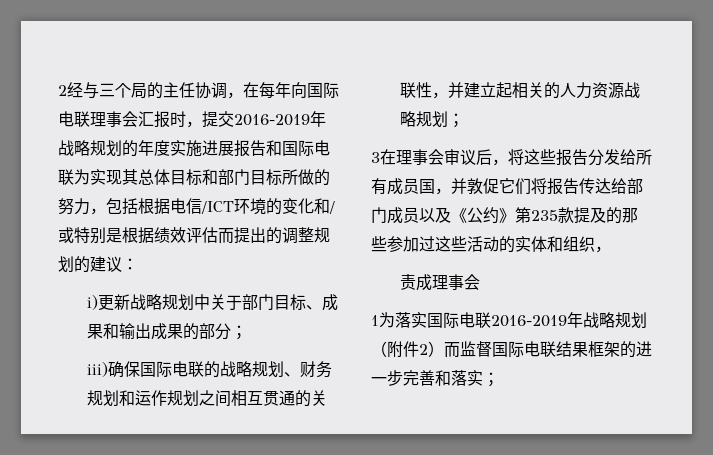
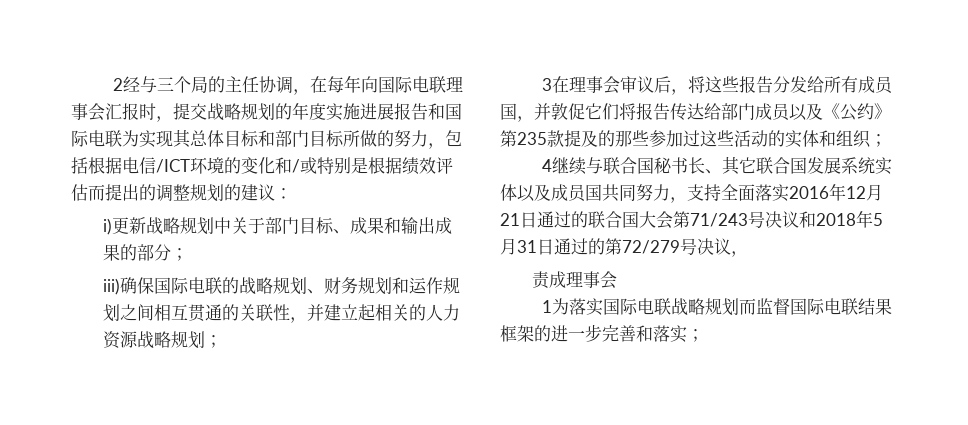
- 2经与三个局的主任协调，在每年向国际电联理事会汇报时，提交2016-2019年战略规划的年度实施进展报告和国际电联为实现其总体目标和部门目标所做的努力，包括根据电信/ICT环境的变化和/或特别是根据绩效评估而提出的调整规划的建议：
+ 2经与三个局的主任协调，在每年向国际电联理事会汇报时，提交战略规划的年度实施进展报告和国际电联为实现其总体目标和部门目标所做的努力，包括根据电信/ICT环境的变化和/或特别是根据绩效评估而提出的调整规划的建议：
- 3在理事会审议后，将这些报告分发给所有成员国，并敦促它们将报告传达给部门成员以及《公约》第235款提及的那些参加过这些活动的实体和组织，
+ 3在理事会审议后，将这些报告分发给所有成员国，并敦促它们将报告传达给部门成员以及《公约》第235款提及的那些参加过这些活动的实体和组织；
+ 4继续与联合国秘书长、其它联合国发展系统实体以及成员国共同努力，支持全面落实2016年12月21日通过的联合国大会第71/243号决议和2018年5月31日通过的第72/279号决议，
- 1为落实国际电联2016-2019年战略规划（附件2）而监督国际电联结果框架的进一步完善和落实；
+ 1为落实国际电联战略规划而监督国际电联结果框架的进一步完善和落实；

